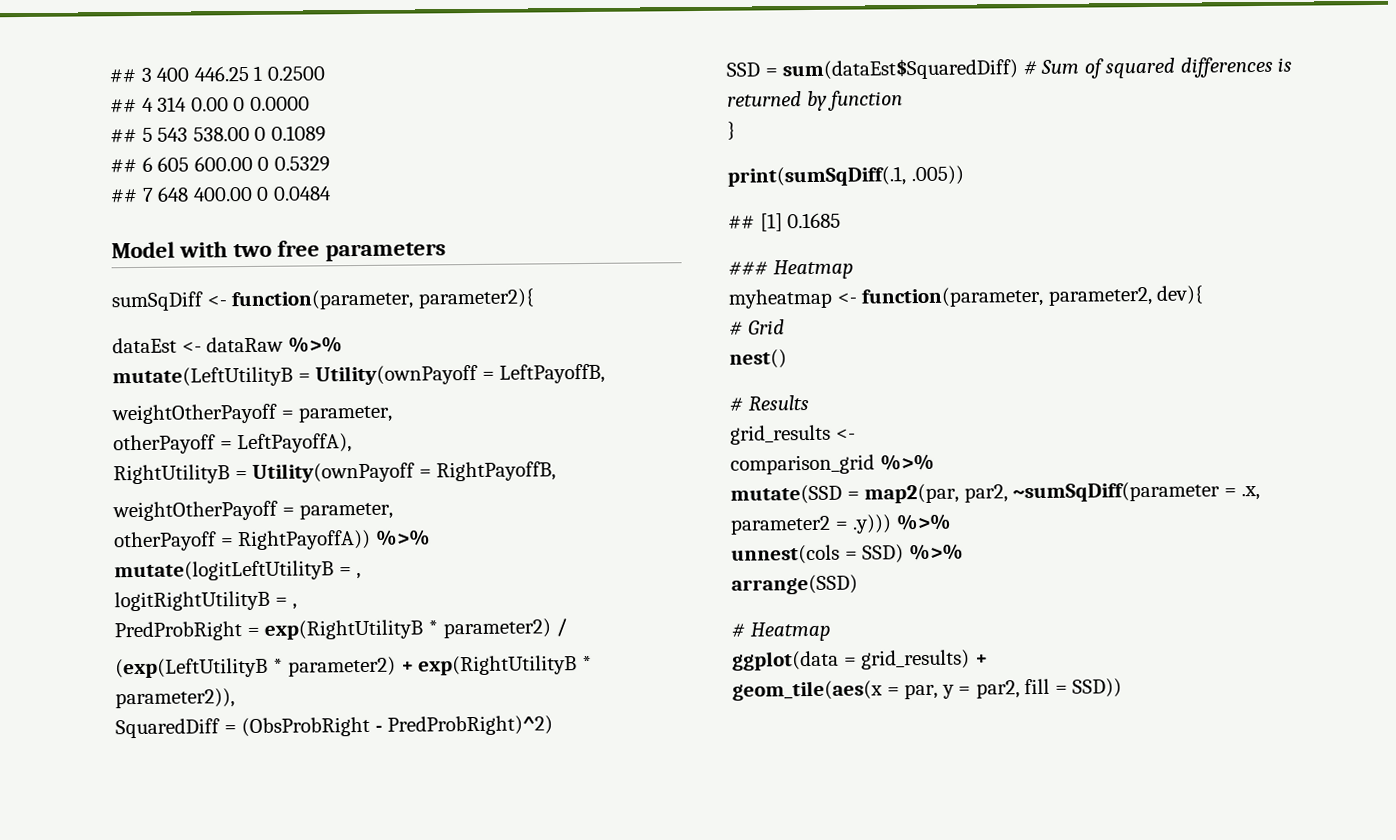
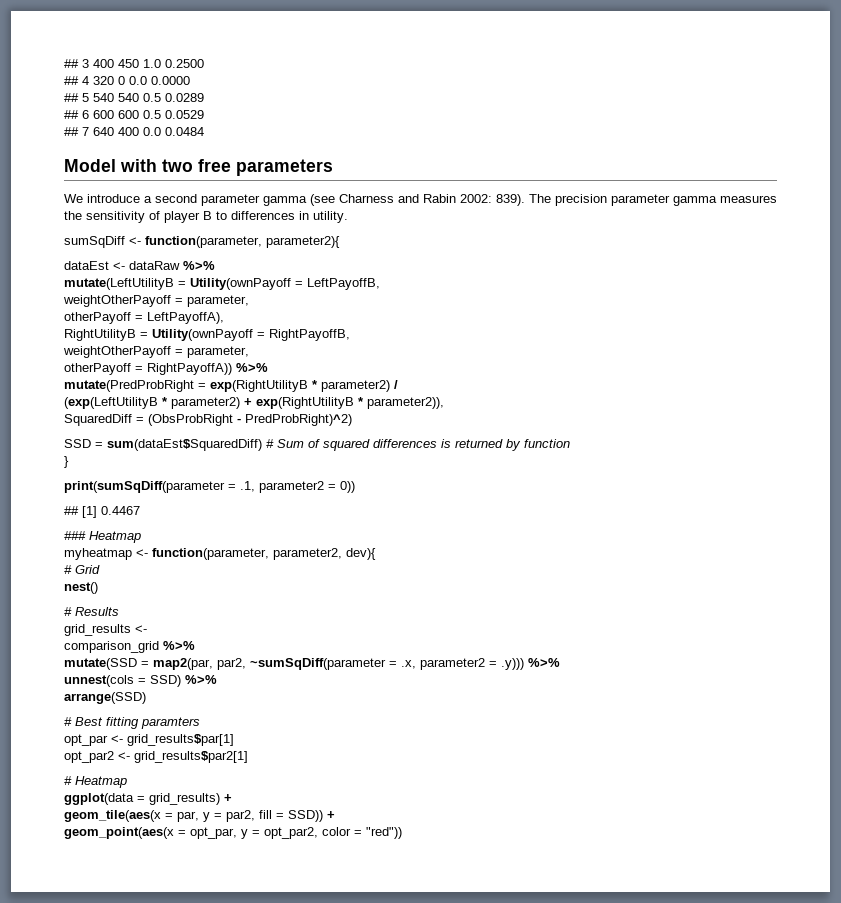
- ## 3 400 446.25 1 0.2500
+ ## 3 400 450 1.0 0.2500
- ## 4 314 0.00 0 0.0000
+ ## 4 320 0 0.0 0.0000
- ## 5 543 538.00 0 0.1089
- ## 6 605 600.00 0 0.5329
+ ## 5 540 540 0.5 0.0289
+ ## 6 600 600 0.5 0.0529
- ## 7 648 400.00 0 0.0484
+ ## 7 640 400 0.0 0.0484
+ We introduce a second parameter gamma (see Charness and Rabin 2002: 839). The precision parameter gamma measures the sensitivity of player B to differences in utility.
- mutate(logitLeftUtilityB = ,
- logitRightUtilityB = ,
- PredProbRight = exp(RightUtilityB * parameter2) /
+ mutate(PredProbRight = exp(RightUtilityB * parameter2) /
- print(sumSqDiff(.1, .005))
+ print(sumSqDiff(parameter = .1, parameter2 = 0))
- ## [1] 0.1685
+ ## [1] 0.4467
+ # Best fitting paramters
+ opt_par <- grid_results$par[1]
+ opt_par2 <- grid_results$par2[1]
- geom_tile(aes(x = par, y = par2, fill = SSD))
+ geom_tile(aes(x = par, y = par2, fill = SSD)) +
+ geom_point(aes(x = opt_par, y = opt_par2, color = "red"))

